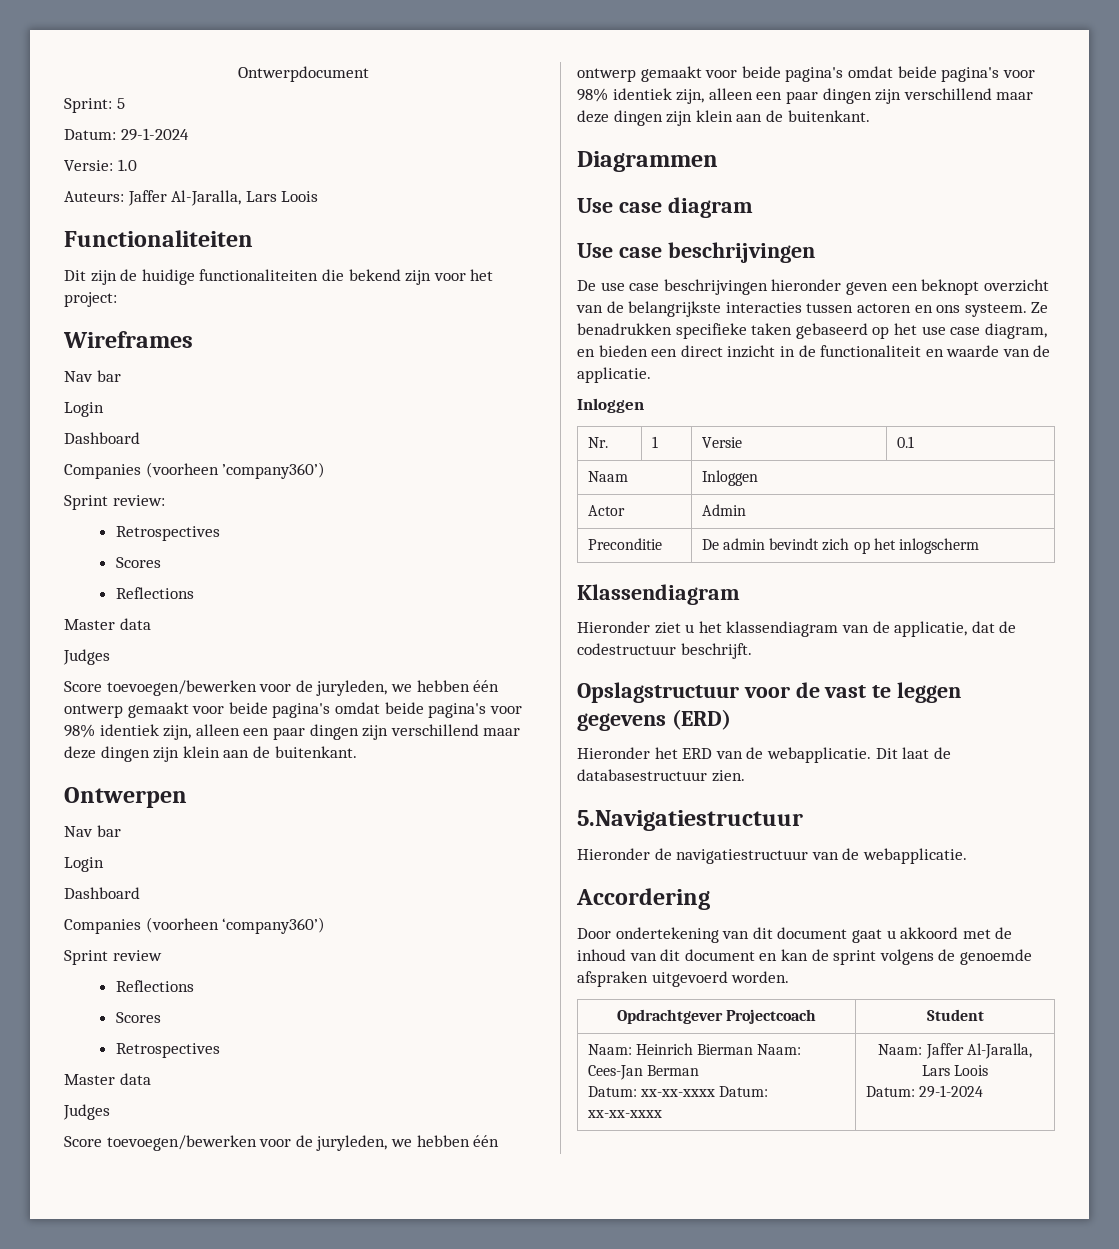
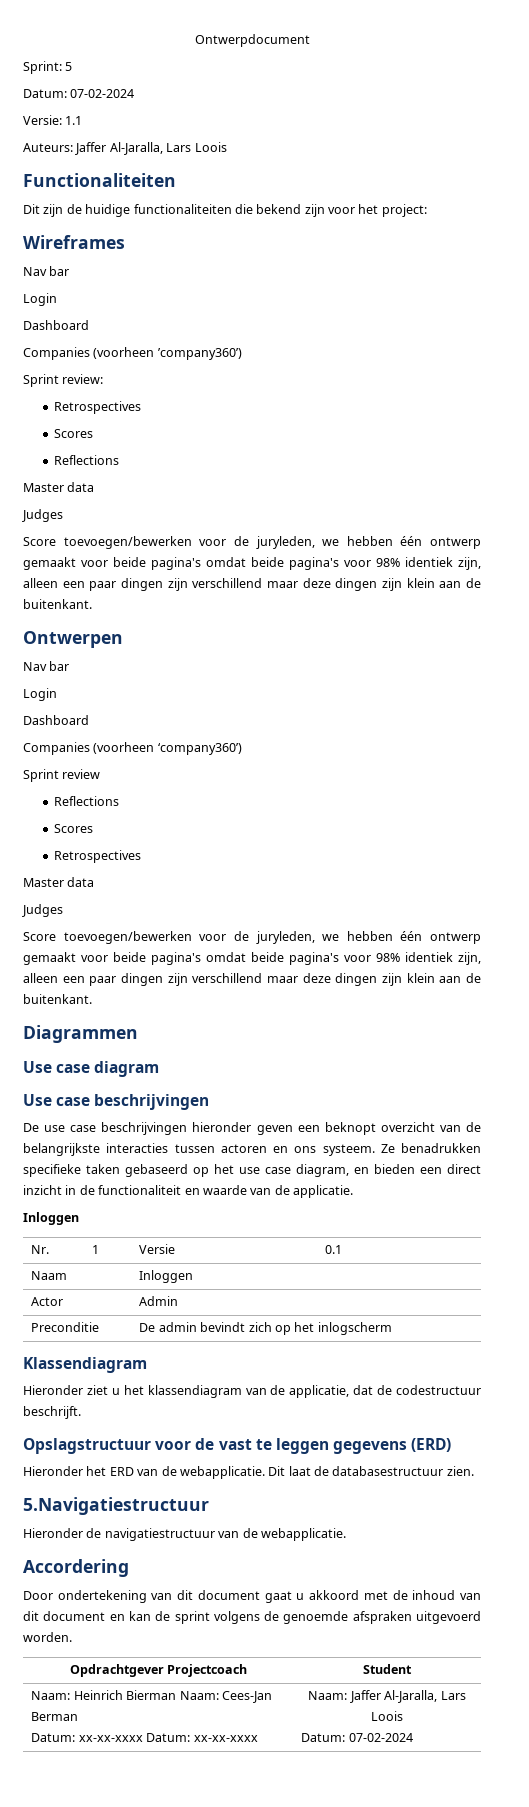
  Sprint: 5
- Datum: 29-1-2024
+ Datum: 07-02-2024
- Versie: 1.0
+ Versie: 1.1
  Naam: Heinrich Bierman Naam: Cees-Jan Berman
  Datum: xx-xx-xxxx Datum: xx-xx-xxxx | Naam: Jaffer Al-Jaralla, Lars Loois
- Datum: 29-1-2024
+ Datum: 07-02-2024

